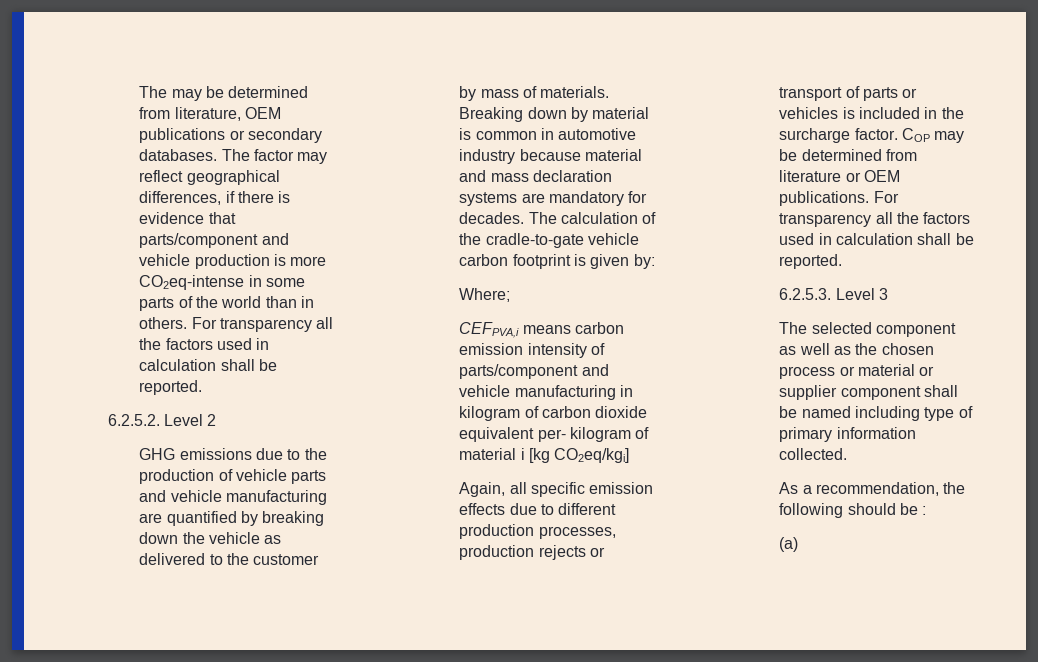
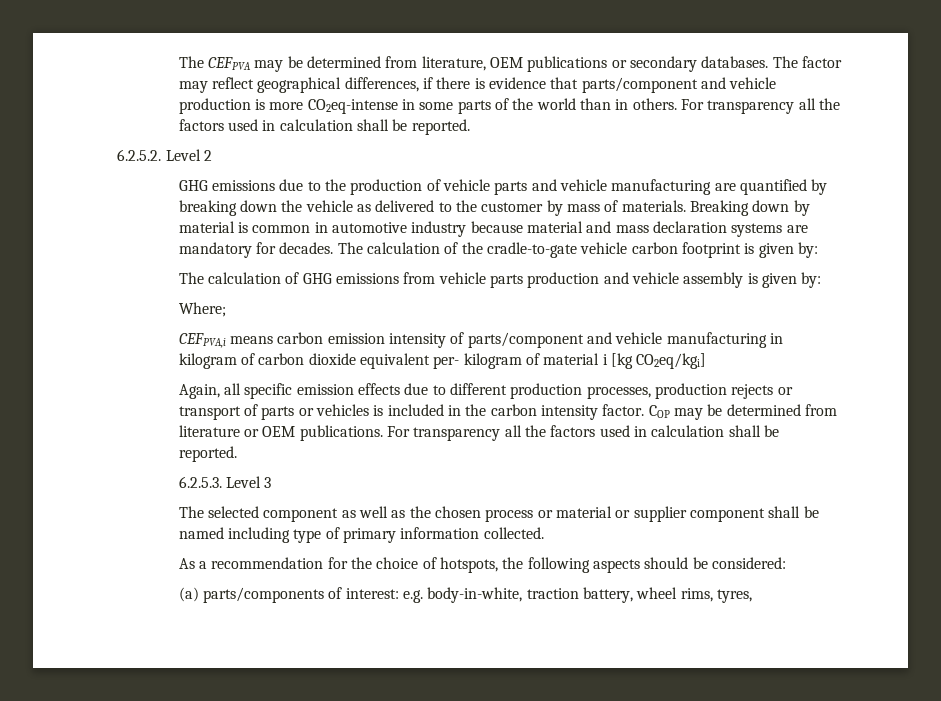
- The may be determined from literature, OEM publications or secondary databases.
+ The CEFPVA may be determined from literature, OEM publications or secondary databases.
+ The calculation of GHG emissions from vehicle parts production and vehicle assembly is given by:
- Again, all specific emission effects due to different production processes, production rejects or transport of parts or vehicles is included in the surcharge factor.
+ Again, all specific emission effects due to different production processes, production rejects or transport of parts or vehicles is included in the carbon intensity factor.
- As a recommendation, the following should be :
+ As a recommendation for the choice of hotspots, the following aspects should be considered:
- (a)
+ (a) parts/components of interest: e.g. body-in-white, traction battery, wheel rims, tyres,

